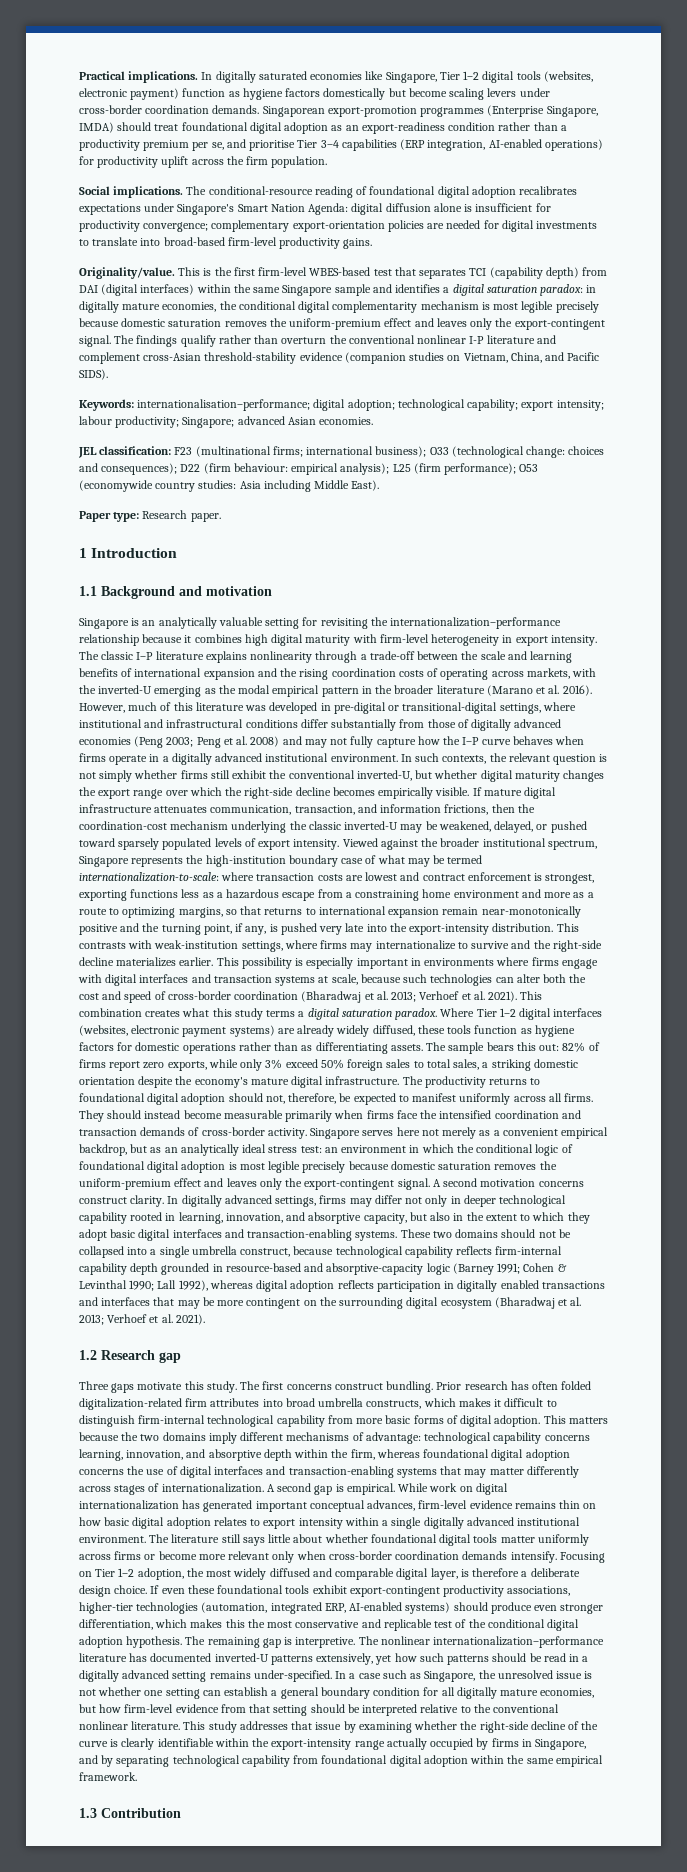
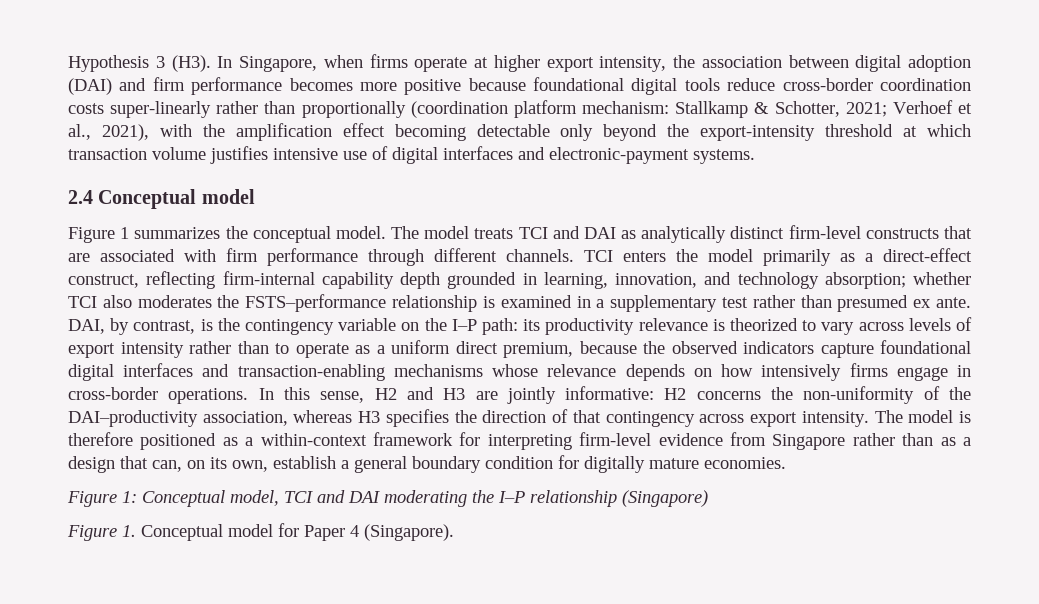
- Practical implications. In digitally saturated economies like Singapore, Tier 1–2 digital tools (websites, electronic payment) function as hygiene factors domestically but become scaling levers under cross-border coordination demands. Singaporean export-promotion programmes (Enterprise Singapore, IMDA) should treat foundational digital adoption as an export-readiness condition rather than a productivity premium per se, and prioritise Tier 3–4 capabilities (ERP integration, AI-enabled operations) for productivity uplift across the firm population.
- Social implications. The conditional-resource reading of foundational digital adoption recalibrates expectations under Singapore's Smart Nation Agenda: digital diffusion alone is insufficient for productivity convergence; complementary export-orientation policies are needed for digital investments to translate into broad-based firm-level productivity gains.
- Originality/value. This is the first firm-level WBES-based test that separates TCI (capability depth) from DAI (digital interfaces) within the same Singapore sample and identifies a digital saturation paradox: in digitally mature economies, the conditional digital complementarity mechanism is most legible precisely because domestic saturation removes the uniform-premium effect and leaves only the export-contingent signal. The findings qualify rather than overturn the conventional nonlinear I-P literature and complement cross-Asian threshold-stability evidence (companion studies on Vietnam, China, and Pacific SIDS).
- Keywords: internationalisation–performance; digital adoption; technological capability; export intensity; labour productivity; Singapore; advanced Asian economies.
- JEL classification: F23 (multinational firms; international business); O33 (technological change: choices and consequences); D22 (firm behaviour: empirical analysis); L25 (firm performance); O53 (economywide country studies: Asia including Middle East).
- Paper type: Research paper.
- 1 Introduction
- 1.1 Background and motivation
- Singapore is an analytically valuable setting for revisiting the internationalization–performance relationship because it combines high digital maturity with firm-level heterogeneity in export intensity. The classic I–P literature explains nonlinearity through a trade-off between the scale and learning benefits of international expansion and the rising coordination costs of operating across markets, with the inverted-U emerging as the modal empirical pattern in the broader literature (Marano et al. 2016). However, much of this literature was developed in pre-digital or transitional-digital settings, where institutional and infrastructural conditions differ substantially from those of digitally advanced economies (Peng 2003; Peng et al. 2008) and may not fully capture how the I–P curve behaves when firms operate in a digitally advanced institutional environment. In such contexts, the relevant question is not simply whether firms still exhibit the conventional inverted-U, but whether digital maturity changes the export range over which the right-side decline becomes empirically visible. If mature digital infrastructure attenuates communication, transaction, and information frictions, then the coordination-cost mechanism underlying the classic inverted-U may be weakened, delayed, or pushed toward sparsely populated levels of export intensity. Viewed against the broader institutional spectrum, Singapore represents the high-institution boundary case of what may be termed internationalization-to-scale: where transaction costs are lowest and contract enforcement is strongest, exporting functions less as a hazardous escape from a constraining home environment and more as a route to optimizing margins, so that returns to international expansion remain near-monotonically positive and the turning point, if any, is pushed very late into the export-intensity distribution. This contrasts with weak-institution settings, where firms may internationalize to survive and the right-side decline materializes earlier. This possibility is especially important in environments where firms engage with digital interfaces and transaction systems at scale, because such technologies can alter both the cost and speed of cross-border coordination (Bharadwaj et al. 2013; Verhoef et al. 2021). This combination creates what this study terms a digital saturation paradox. Where Tier 1–2 digital interfaces (websites, electronic payment systems) are already widely diffused, these tools function as hygiene factors for domestic operations rather than as differentiating assets. The sample bears this out: 82% of firms report zero exports, while only 3% exceed 50% foreign sales to total sales, a striking domestic orientation despite the economy's mature digital infrastructure. The productivity returns to foundational digital adoption should not, therefore, be expected to manifest uniformly across all firms. They should instead become measurable primarily when firms face the intensified coordination and transaction demands of cross-border activity. Singapore serves here not merely as a convenient empirical backdrop, but as an analytically ideal stress test: an environment in which the conditional logic of foundational digital adoption is most legible precisely because domestic saturation removes the uniform-premium effect and leaves only the export-contingent signal. A second motivation concerns construct clarity. In digitally advanced settings, firms may differ not only in deeper technological capability rooted in learning, innovation, and absorptive capacity, but also in the extent to which they adopt basic digital interfaces and transaction-enabling systems. These two domains should not be collapsed into a single umbrella construct, because technological capability reflects firm-internal capability depth grounded in resource-based and absorptive-capacity logic (Barney 1991; Cohen & Levinthal 1990; Lall 1992), whereas digital adoption reflects participation in digitally enabled transactions and interfaces that may be more contingent on the surrounding digital ecosystem (Bharadwaj et al. 2013; Verhoef et al. 2021).
- 1.2 Research gap
- Three gaps motivate this study. The first concerns construct bundling. Prior research has often folded digitalization-related firm attributes into broad umbrella constructs, which makes it difficult to distinguish firm-internal technological capability from more basic forms of digital adoption. This matters because the two domains imply different mechanisms of advantage: technological capability concerns learning, innovation, and absorptive depth within the firm, whereas foundational digital adoption concerns the use of digital interfaces and transaction-enabling systems that may matter differently across stages of internationalization. A second gap is empirical. While work on digital internationalization has generated important conceptual advances, firm-level evidence remains thin on how basic digital adoption relates to export intensity within a single digitally advanced institutional environment. The literature still says little about whether foundational digital tools matter uniformly across firms or become more relevant only when cross-border coordination demands intensify. Focusing on Tier 1–2 adoption, the most widely diffused and comparable digital layer, is therefore a deliberate design choice. If even these foundational tools exhibit export-contingent productivity associations, higher-tier technologies (automation, integrated ERP, AI-enabled systems) should produce even stronger differentiation, which makes this the most conservative and replicable test of the conditional digital adoption hypothesis. The remaining gap is interpretive. The nonlinear internationalization–performance literature has documented inverted-U patterns extensively, yet how such patterns should be read in a digitally advanced setting remains under-specified. In a case such as Singapore, the unresolved issue is not whether one setting can establish a general boundary condition for all digitally mature economies, but how firm-level evidence from that setting should be interpreted relative to the conventional nonlinear literature. This study addresses that issue by examining whether the right-side decline of the curve is clearly identifiable within the export-intensity range actually occupied by firms in Singapore, and by separating technological capability from foundational digital adoption within the same empirical framework.
- 1.3 Contribution
+ Hypothesis 3 (H3). In Singapore, when firms operate at higher export intensity, the association between digital adoption (DAI) and firm performance becomes more positive because foundational digital tools reduce cross-border coordination costs super-linearly rather than proportionally (coordination platform mechanism: Stallkamp & Schotter, 2021; Verhoef et al., 2021), with the amplification effect becoming detectable only beyond the export-intensity threshold at which transaction volume justifies intensive use of digital interfaces and electronic-payment systems.
+ 2.4 Conceptual model
+ Figure 1 summarizes the conceptual model. The model treats TCI and DAI as analytically distinct firm-level constructs that are associated with firm performance through different channels. TCI enters the model primarily as a direct-effect construct, reflecting firm-internal capability depth grounded in learning, innovation, and technology absorption; whether TCI also moderates the FSTS–performance relationship is examined in a supplementary test rather than presumed ex ante. DAI, by contrast, is the contingency variable on the I–P path: its productivity relevance is theorized to vary across levels of export intensity rather than to operate as a uniform direct premium, because the observed indicators capture foundational digital interfaces and transaction-enabling mechanisms whose relevance depends on how intensively firms engage in cross-border operations. In this sense, H2 and H3 are jointly informative: H2 concerns the non-uniformity of the DAI–productivity association, whereas H3 specifies the direction of that contingency across export intensity. The model is therefore positioned as a within-context framework for interpreting firm-level evidence from Singapore rather than as a design that can, on its own, establish a general boundary condition for digitally mature economies.
+ Figure 1: Conceptual model, TCI and DAI moderating the I–P relationship (Singapore)
+ Figure 1. Conceptual model for Paper 4 (Singapore).

